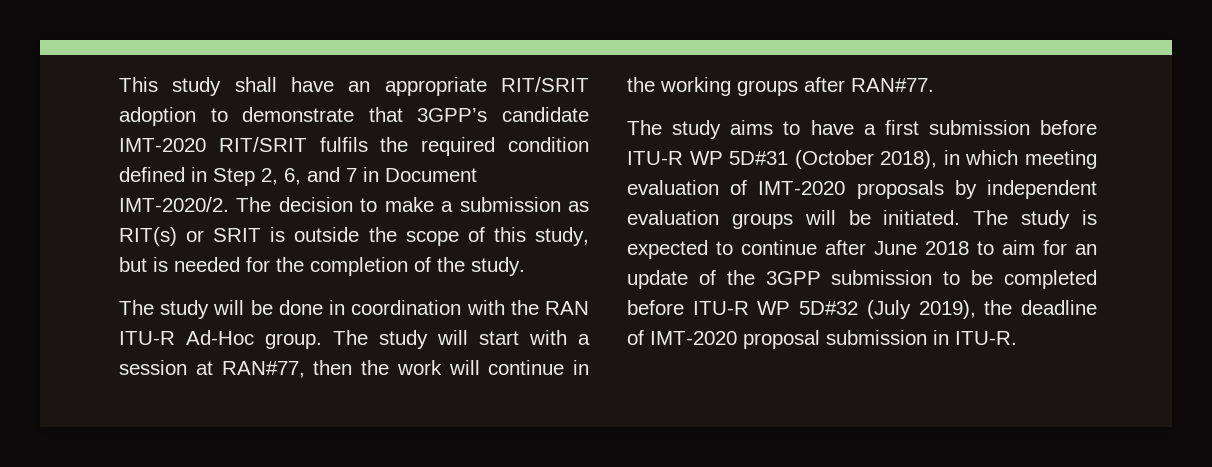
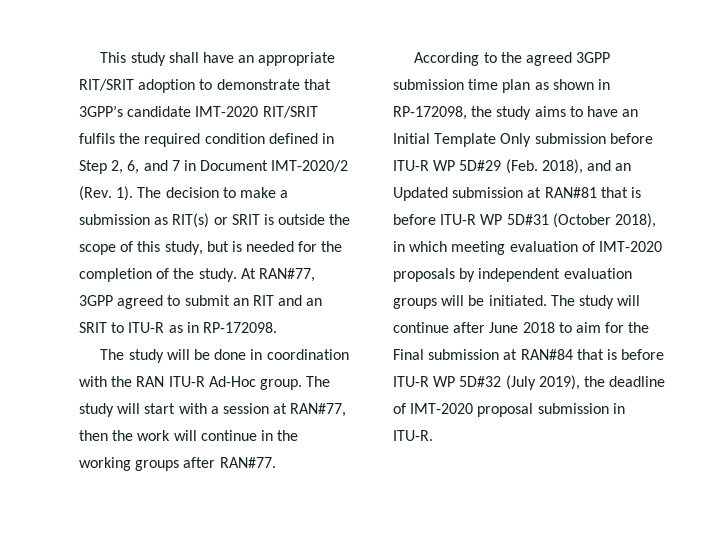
- This study shall have an appropriate RIT/SRIT adoption to demonstrate that 3GPP’s candidate IMT-2020 RIT/SRIT fulfils the required condition defined in Step 2, 6, and 7 in Document IMT-2020/2.
+ This study shall have an appropriate RIT/SRIT adoption to demonstrate that 3GPP’s candidate IMT-2020 RIT/SRIT fulfils the required condition defined in Step 2, 6, and 7 in Document IMT-2020/2 (Rev. 1).
+ At RAN#77, 3GPP agreed to submit an RIT and an SRIT to ITU-R as in RP-172098.
- The study aims to have a first submission before ITU-R WP 5D#31 (October 2018), in which meeting evaluation of IMT-2020 proposals by independent evaluation groups will be initiated.
+ According to the agreed 3GPP submission time plan as shown in RP-172098, the study aims to have an Initial Template Only submission before ITU-R WP 5D#29 (Feb. 2018), and an Updated submission at RAN#81 that is before ITU-R WP 5D#31 (October 2018), in which meeting evaluation of IMT-2020 proposals by independent evaluation groups will be initiated.
- The study is expected to continue after June 2018 to aim for an update of the 3GPP submission to be completed before ITU-R WP 5D#32 (July 2019), the deadline of IMT-2020 proposal submission in ITU-R.
+ The study will continue after June 2018 to aim for the Final submission at RAN#84 that is before ITU-R WP 5D#32 (July 2019), the deadline of IMT-2020 proposal submission in ITU-R.

